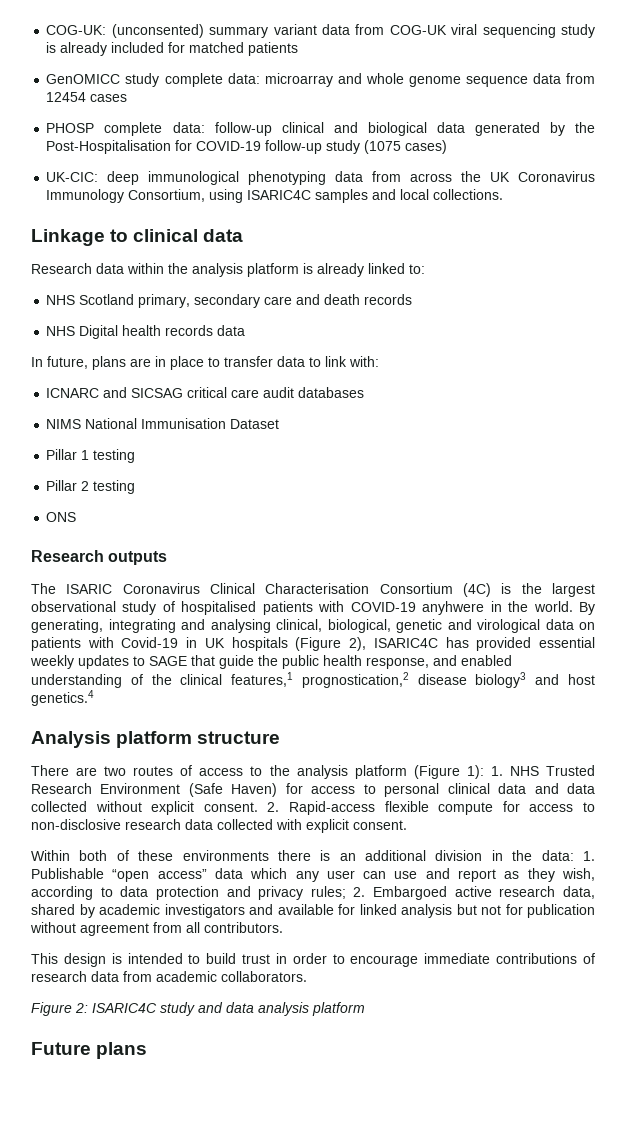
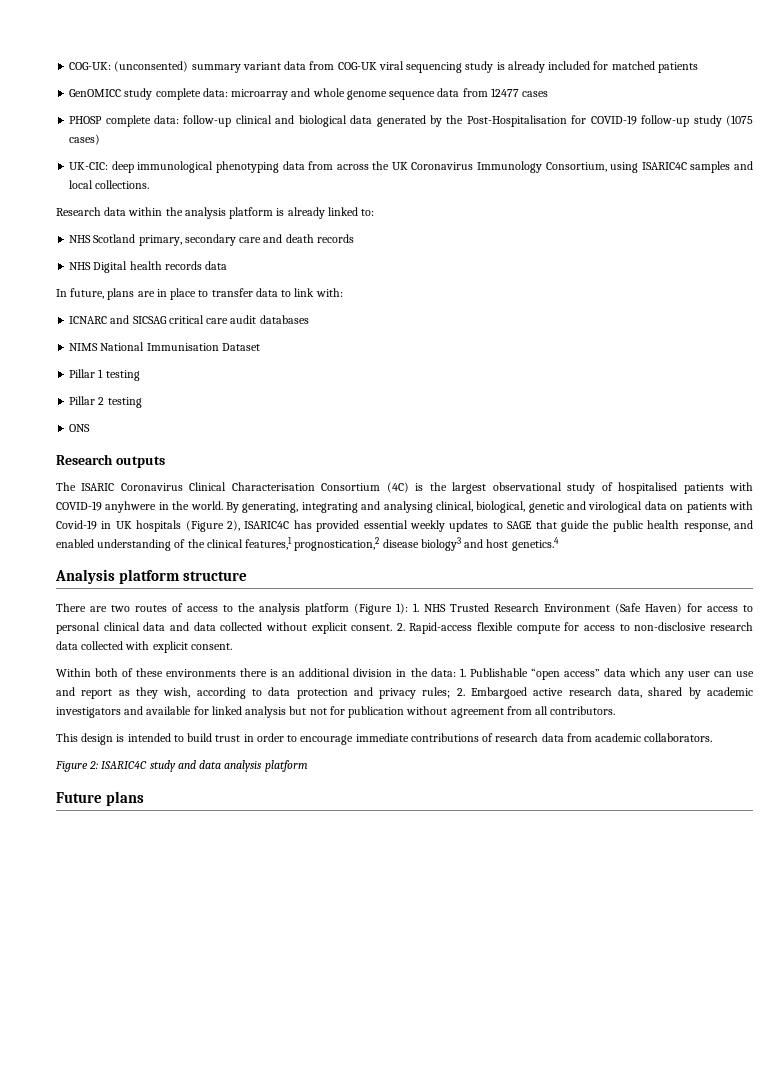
- GenOMICC study complete data: microarray and whole genome sequence data from 12454 cases
+ GenOMICC study complete data: microarray and whole genome sequence data from 12477 cases
- Linkage to clinical data

